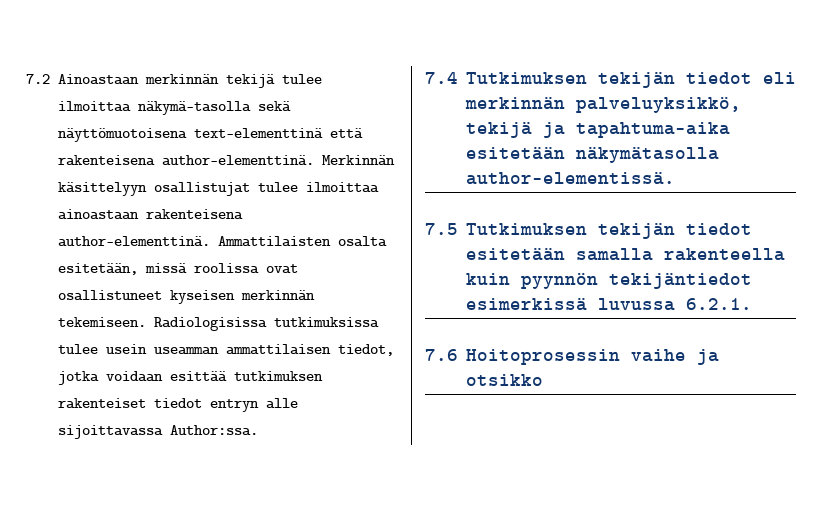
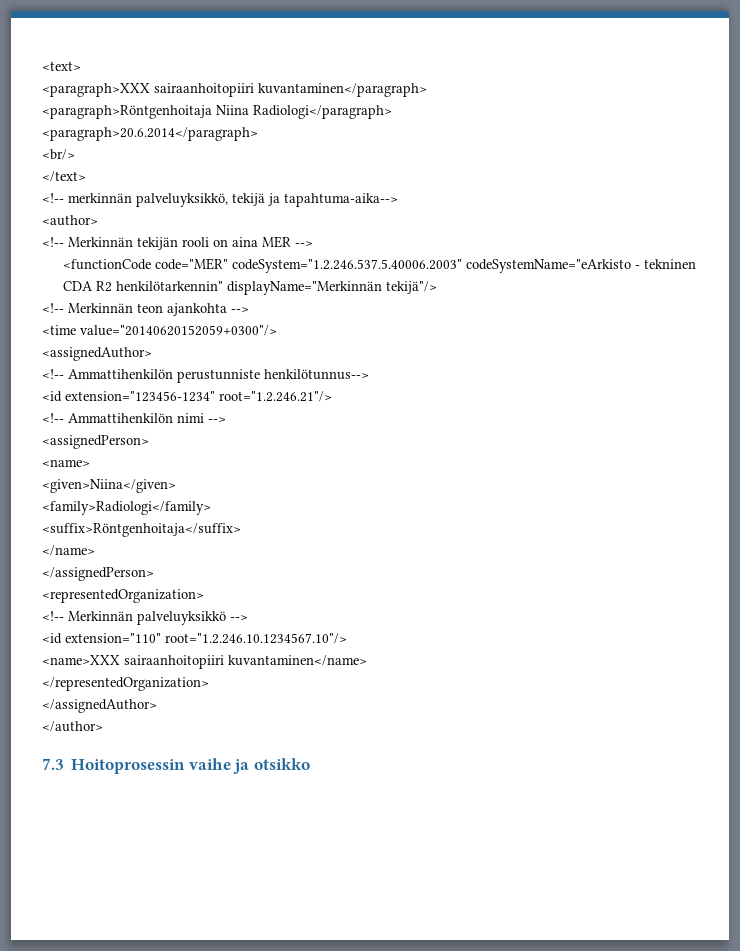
- 7.2 Ainoastaan merkinnän tekijä tulee ilmoittaa näkymä-tasolla sekä näyttömuotoisena text-elementtinä että rakenteisena author-elementtinä. Merkinnän käsittelyyn osallistujat tulee ilmoittaa ainoastaan rakenteisena author-elementtinä. Ammattilaisten osalta esitetään, missä roolissa ovat osallistuneet kyseisen merkinnän tekemiseen. Radiologisissa tutkimuksissa tulee usein useamman ammattilaisen tiedot, jotka voidaan esittää tutkimuksen rakenteiset tiedot entryn alle sijoittavassa Author:ssa.
- 7.4 Tutkimuksen tekijän tiedot eli merkinnän palveluyksikkö, tekijä ja tapahtuma-aika esitetään näkymätasolla author-elementissä.
- 7.5 Tutkimuksen tekijän tiedot esitetään samalla rakenteella kuin pyynnön tekijäntiedot esimerkissä luvussa 6.2.1.
- 7.6 Hoitoprosessin vaihe ja otsikko
+ <text>
+ <paragraph>XXX sairaanhoitopiiri kuvantaminen</paragraph>
+ <paragraph>Röntgenhoitaja Niina Radiologi</paragraph>
+ <paragraph>20.6.2014</paragraph>
+ <br/>
+ </text>
+ <!-- merkinnän palveluyksikkö, tekijä ja tapahtuma-aika-->
+ <author>
+ <!-- Merkinnän tekijän rooli on aina MER -->
+ <functionCode code="MER" codeSystem="1.2.246.537.5.40006.2003" codeSystemName="eArkisto - tekninen CDA R2 henkilötarkennin" displayName="Merkinnän tekijä"/>
+ <!-- Merkinnän teon ajankohta -->
+ <time value="20140620152059+0300"/>
+ <assignedAuthor>
+ <!-- Ammattihenkilön perustunniste henkilötunnus-->
+ <id extension="123456-1234" root="1.2.246.21"/>
+ <!-- Ammattihenkilön nimi -->
+ <assignedPerson>
+ <name>
+ <given>Niina</given>
+ <family>Radiologi</family>
+ <suffix>Röntgenhoitaja</suffix>
+ </name>
+ </assignedPerson>
+ <representedOrganization>
+ <!-- Merkinnän palveluyksikkö -->
+ <id extension="110" root="1.2.246.10.1234567.10"/>
+ <name>XXX sairaanhoitopiiri kuvantaminen</name>
+ </representedOrganization>
+ </assignedAuthor>
+ </author>
+ 7.3 Hoitoprosessin vaihe ja otsikko

